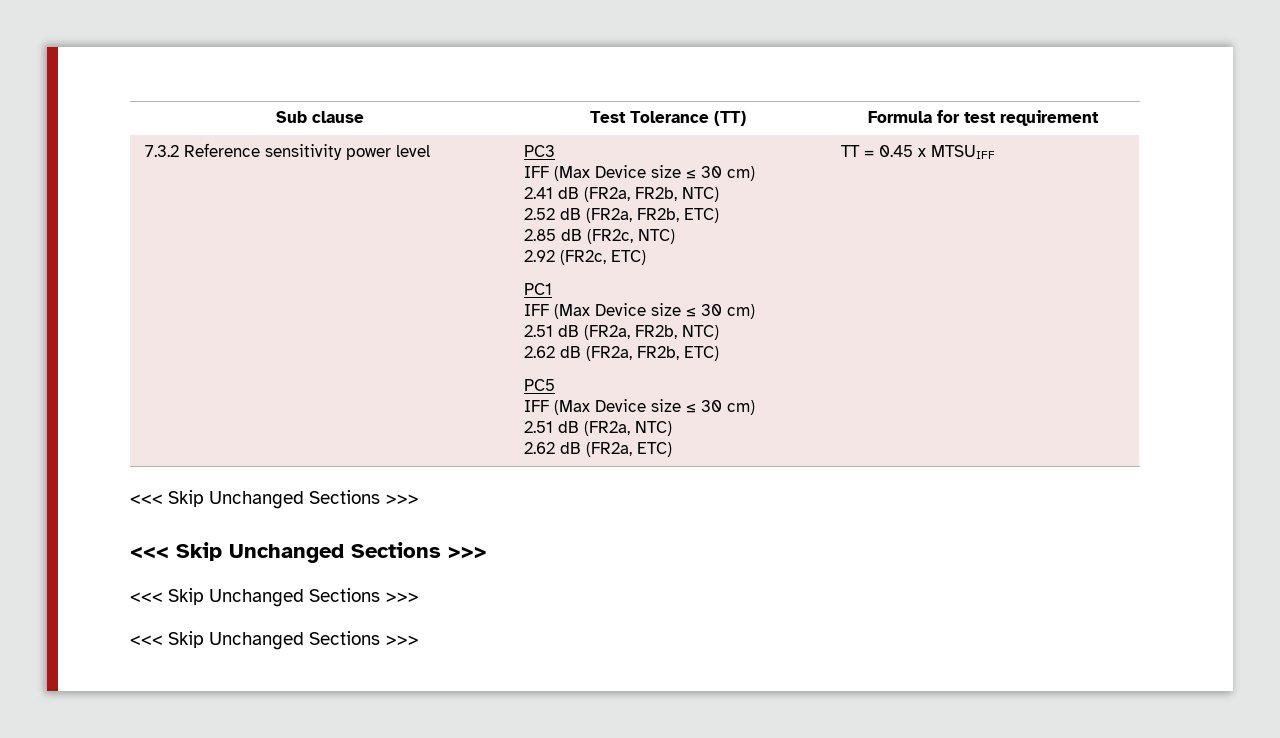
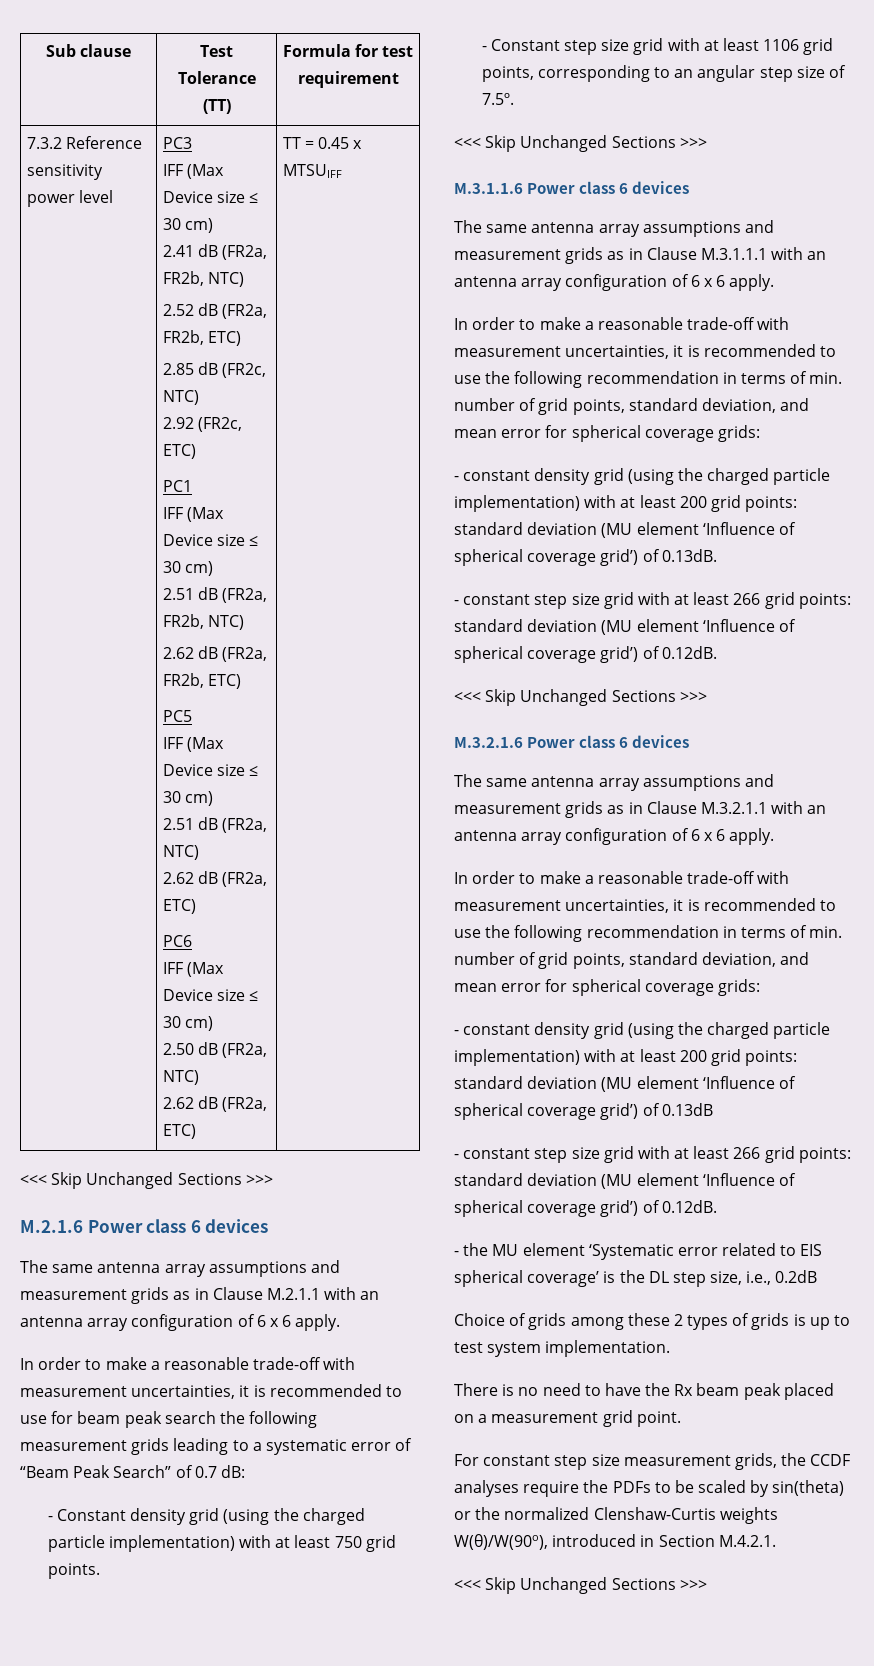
+ PC6
+ IFF (Max Device size ≤ 30 cm)
+ 2.50 dB (FR2a, NTC)
+ 2.62 dB (FR2a, ETC)
  TT = 0.45 x MTSUIFF
  <<< Skip Unchanged Sections >>>
+ M.2.1.6 Power class 6 devices
+ The same antenna array assumptions and measurement grids as in Clause M.2.1.1 with an antenna array configuration of 6 x 6 apply.
+ In order to make a reasonable trade-off with measurement uncertainties, it is recommended to use for beam peak search the following measurement grids leading to a systematic error of “Beam Peak Search” of 0.7 dB:
+ - Constant density grid (using the charged particle implementation) with at least 750 grid points.
+ - Constant step size grid with at least 1106 grid points, corresponding to an angular step size of 7.5º.
  <<< Skip Unchanged Sections >>>
+ M.3.1.1.6 Power class 6 devices
+ The same antenna array assumptions and measurement grids as in Clause M.3.1.1.1 with an antenna array configuration of 6 x 6 apply.
+ In order to make a reasonable trade-off with measurement uncertainties, it is recommended to use the following recommendation in terms of min. number of grid points, standard deviation, and mean error for spherical coverage grids:
+ - constant density grid (using the charged particle implementation) with at least 200 grid points: standard deviation (MU element ‘Influence of spherical coverage grid’) of 0.13dB.
+ - constant step size grid with at least 266 grid points: standard deviation (MU element ‘Influence of spherical coverage grid’) of 0.12dB.
  <<< Skip Unchanged Sections >>>
+ M.3.2.1.6 Power class 6 devices
+ The same antenna array assumptions and measurement grids as in Clause M.3.2.1.1 with an antenna array configuration of 6 x 6 apply.
+ In order to make a reasonable trade-off with measurement uncertainties, it is recommended to use the following recommendation in terms of min. number of grid points, standard deviation, and mean error for spherical coverage grids:
+ - constant density grid (using the charged particle implementation) with at least 200 grid points: standard deviation (MU element ‘Influence of spherical coverage grid’) of 0.13dB
+ - constant step size grid with at least 266 grid points: standard deviation (MU element ‘Influence of spherical coverage grid’) of 0.12dB.
+ - the MU element ‘Systematic error related to EIS spherical coverage’ is the DL step size, i.e., 0.2dB
+ Choice of grids among these 2 types of grids is up to test system implementation.
+ There is no need to have the Rx beam peak placed on a measurement grid point.
+ For constant step size measurement grids, the CCDF analyses require the PDFs to be scaled by sin(theta) or the normalized Clenshaw-Curtis weights W(θ)/W(90o), introduced in Section M.4.2.1.

